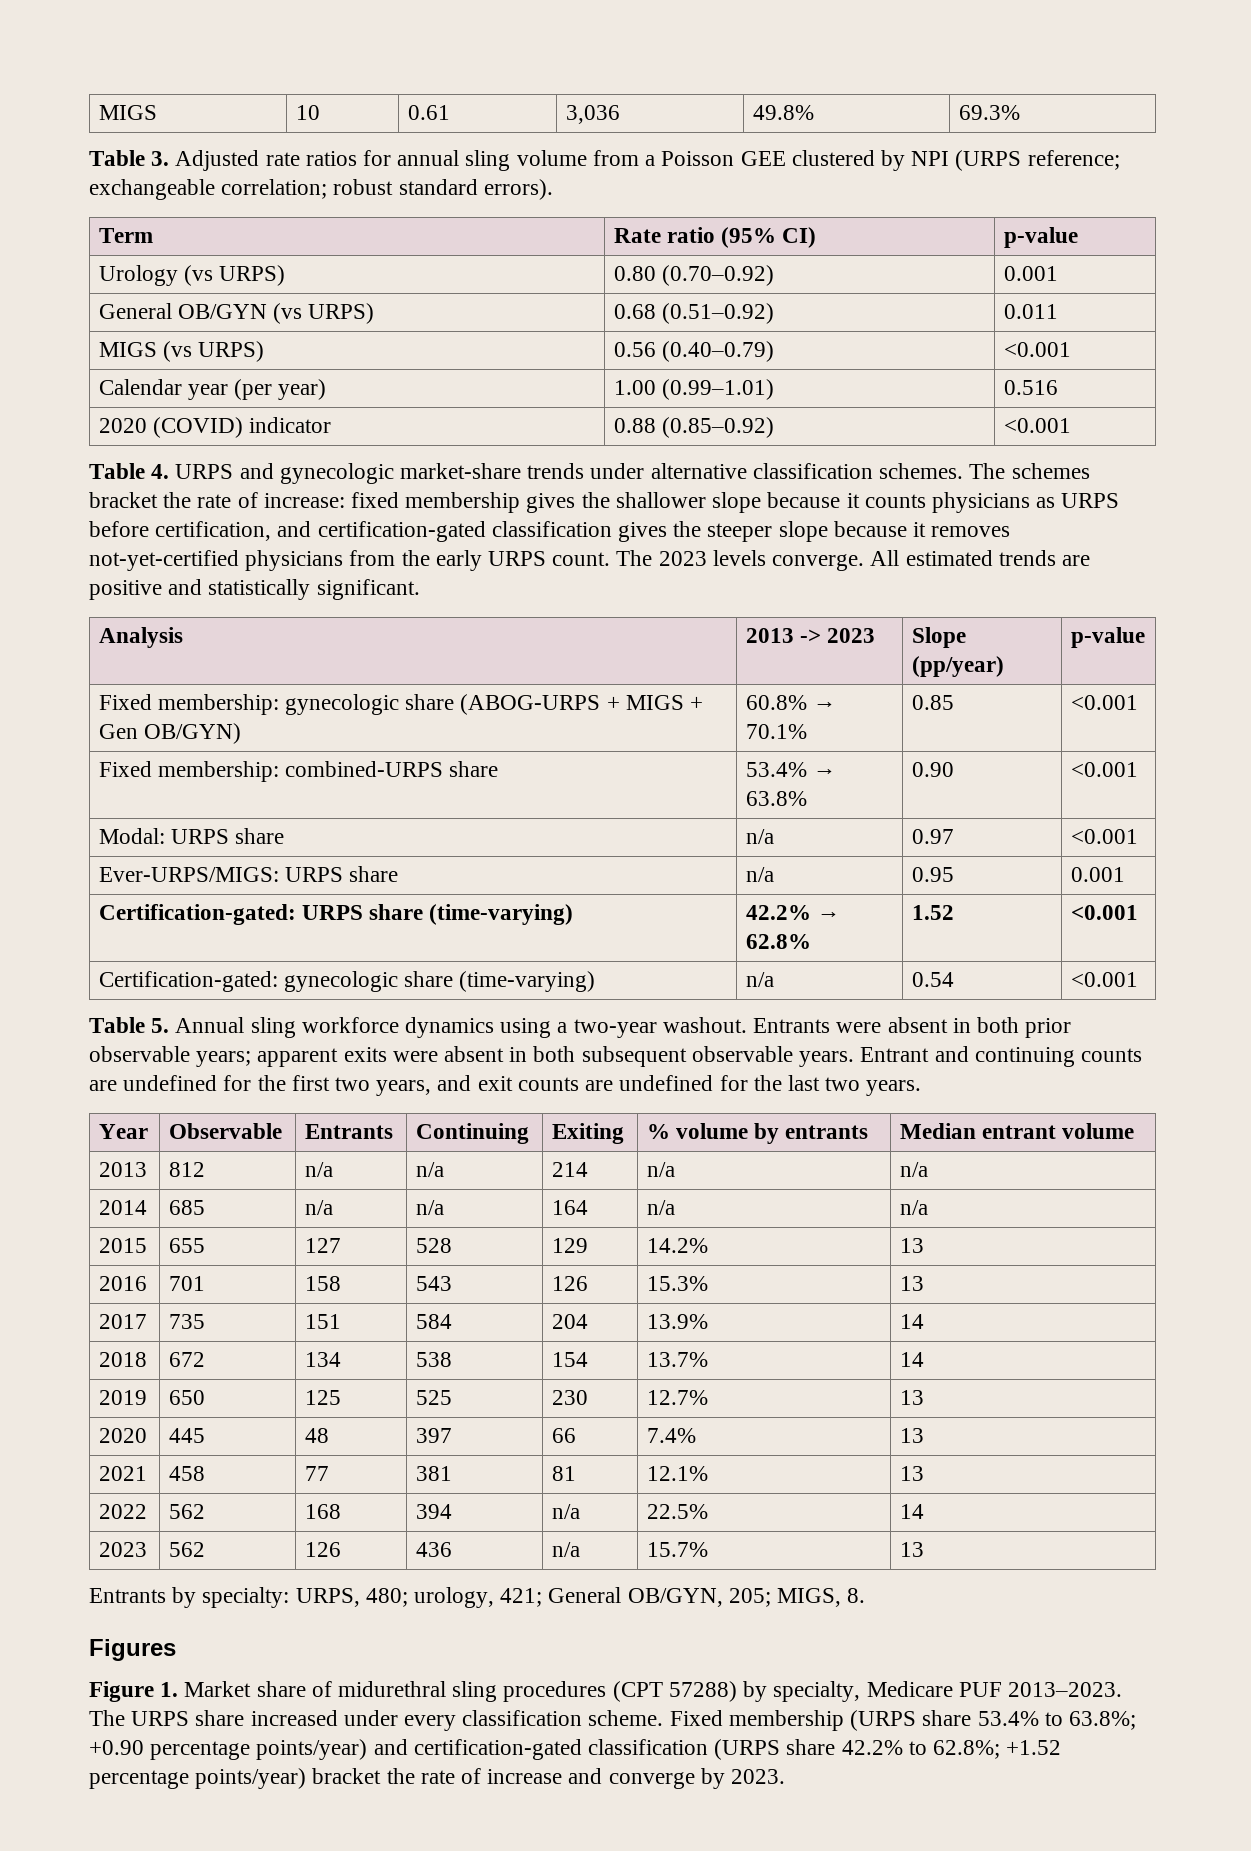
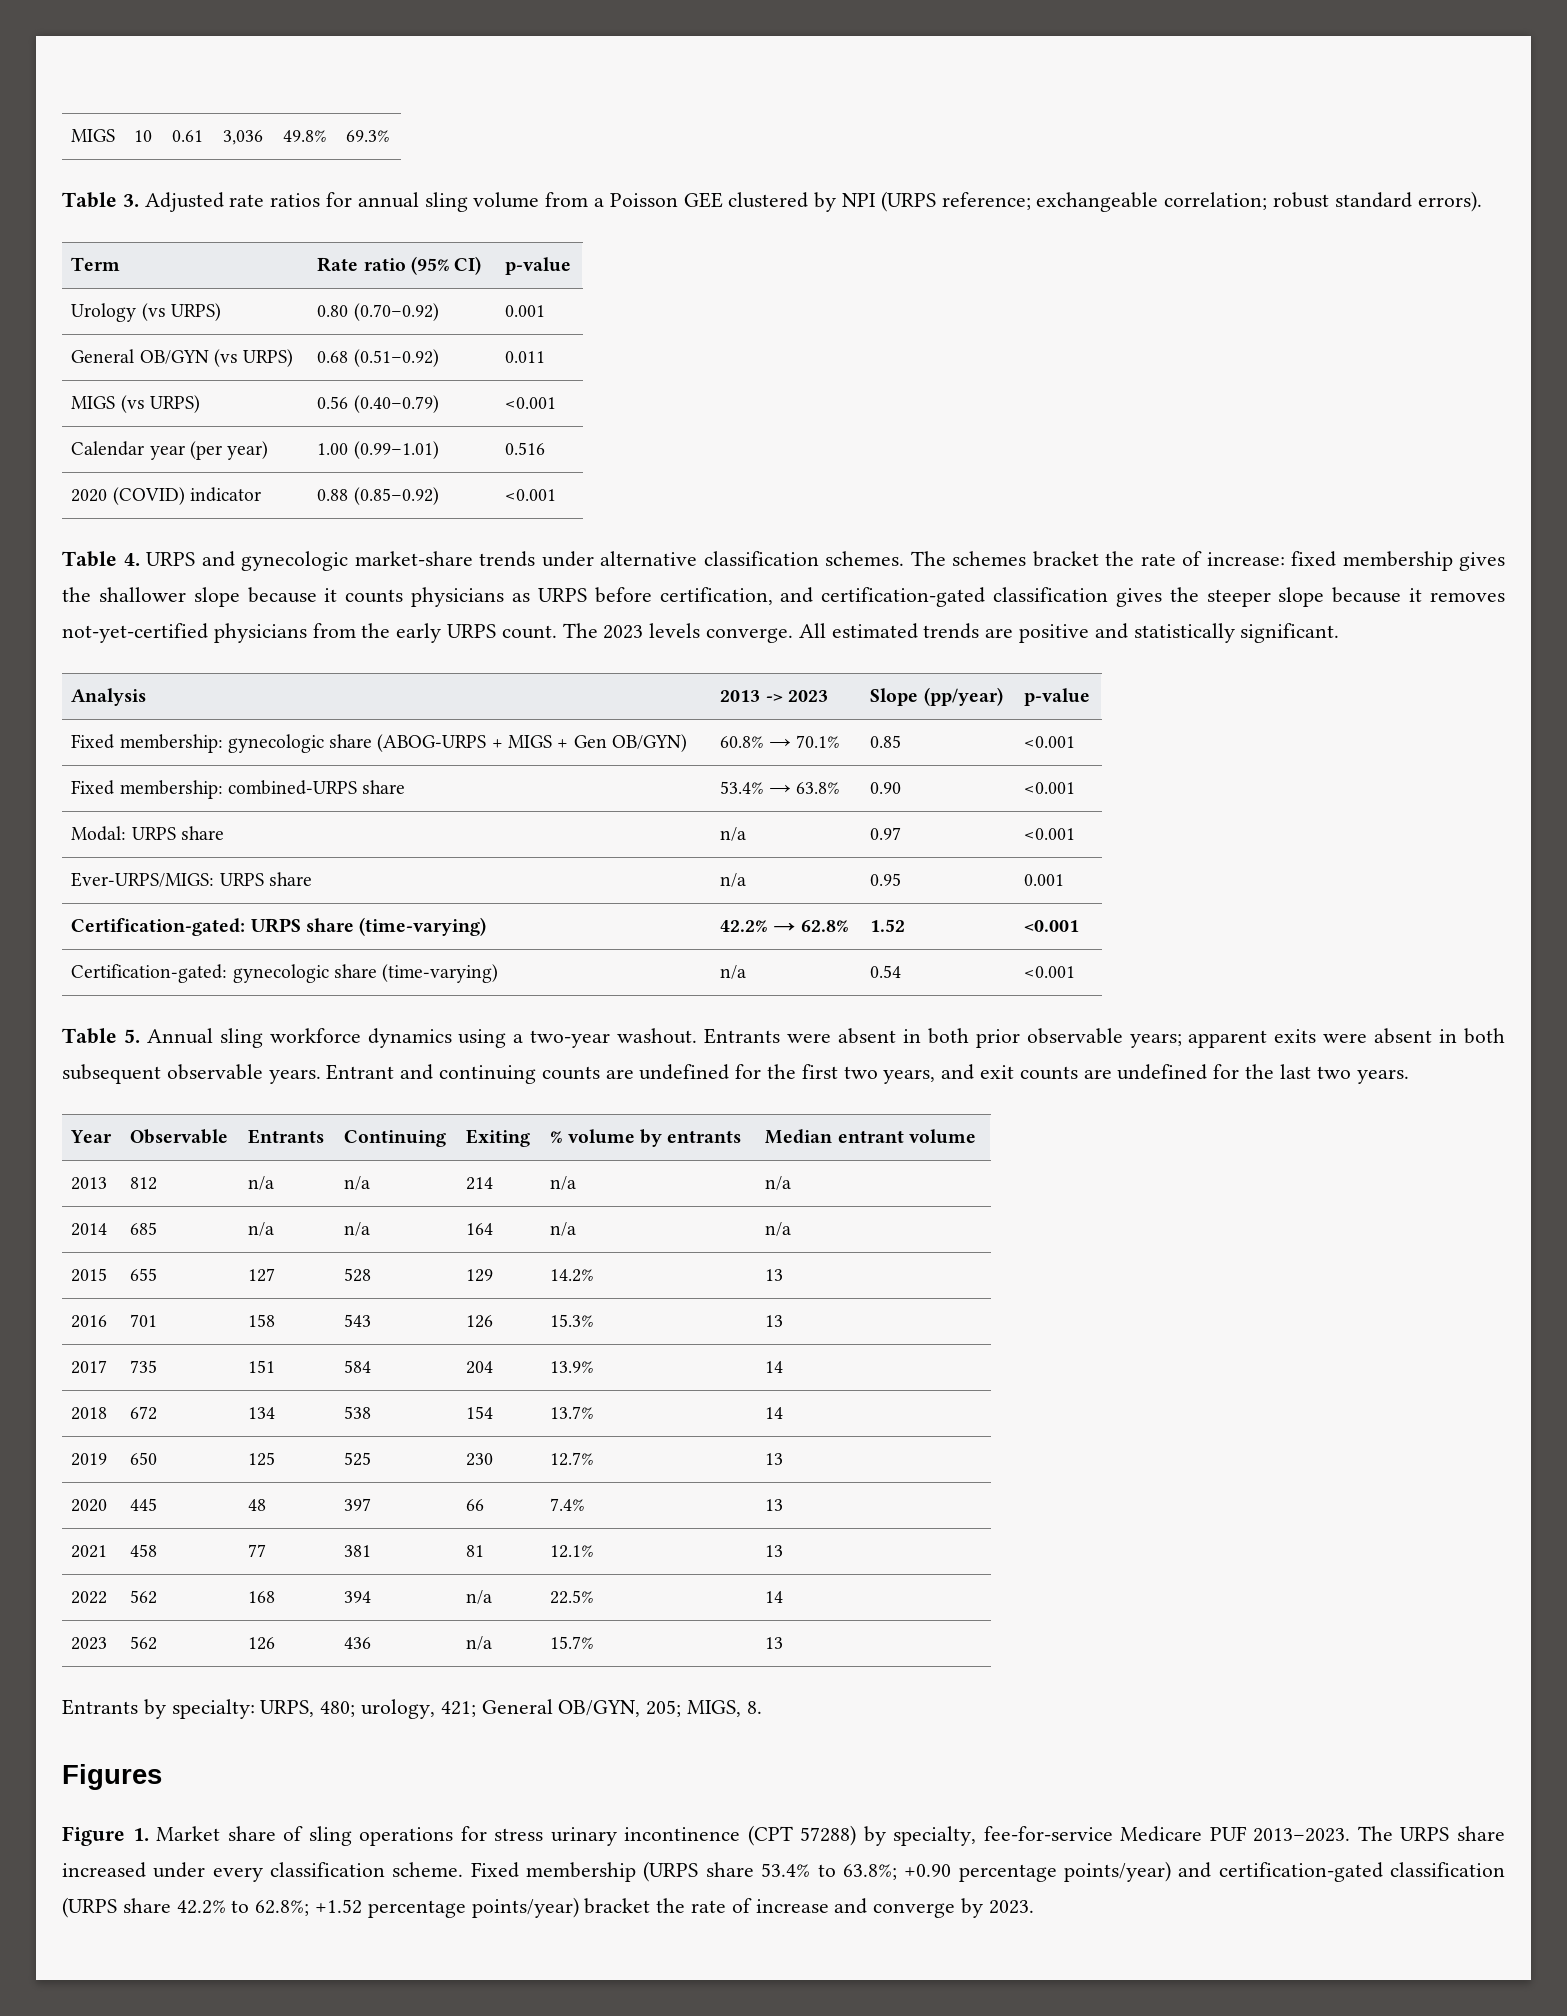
- Figure 1. Market share of midurethral sling procedures (CPT 57288) by specialty, Medicare PUF 2013–2023.
+ Figure 1. Market share of sling operations for stress urinary incontinence (CPT 57288) by specialty, fee-for-service Medicare PUF 2013–2023.

